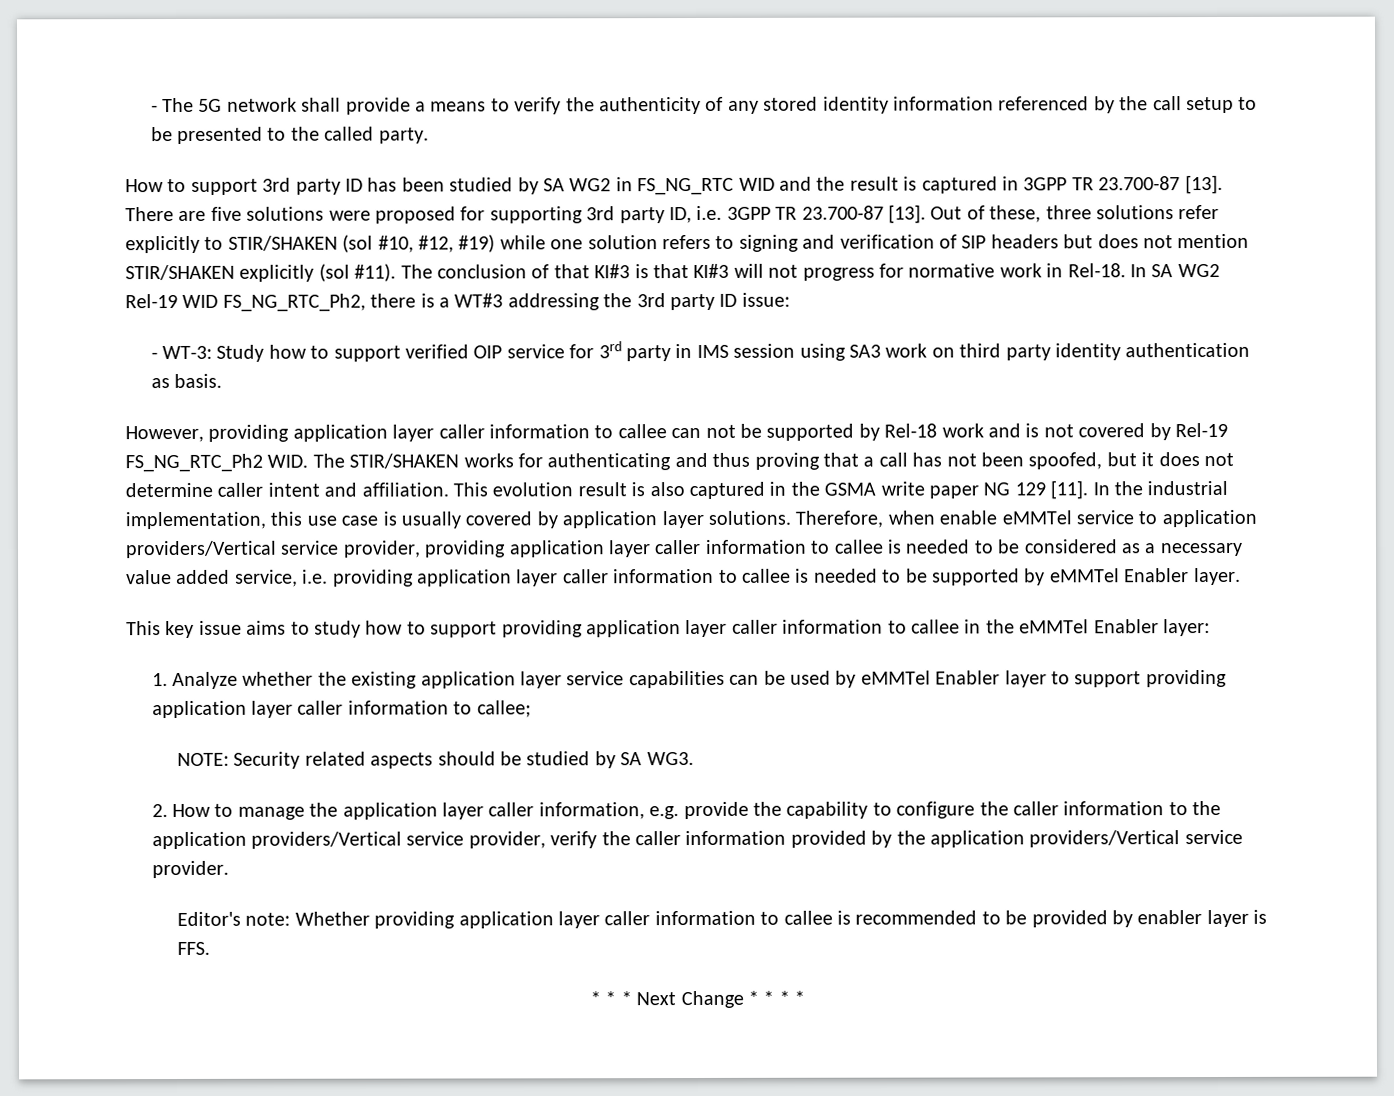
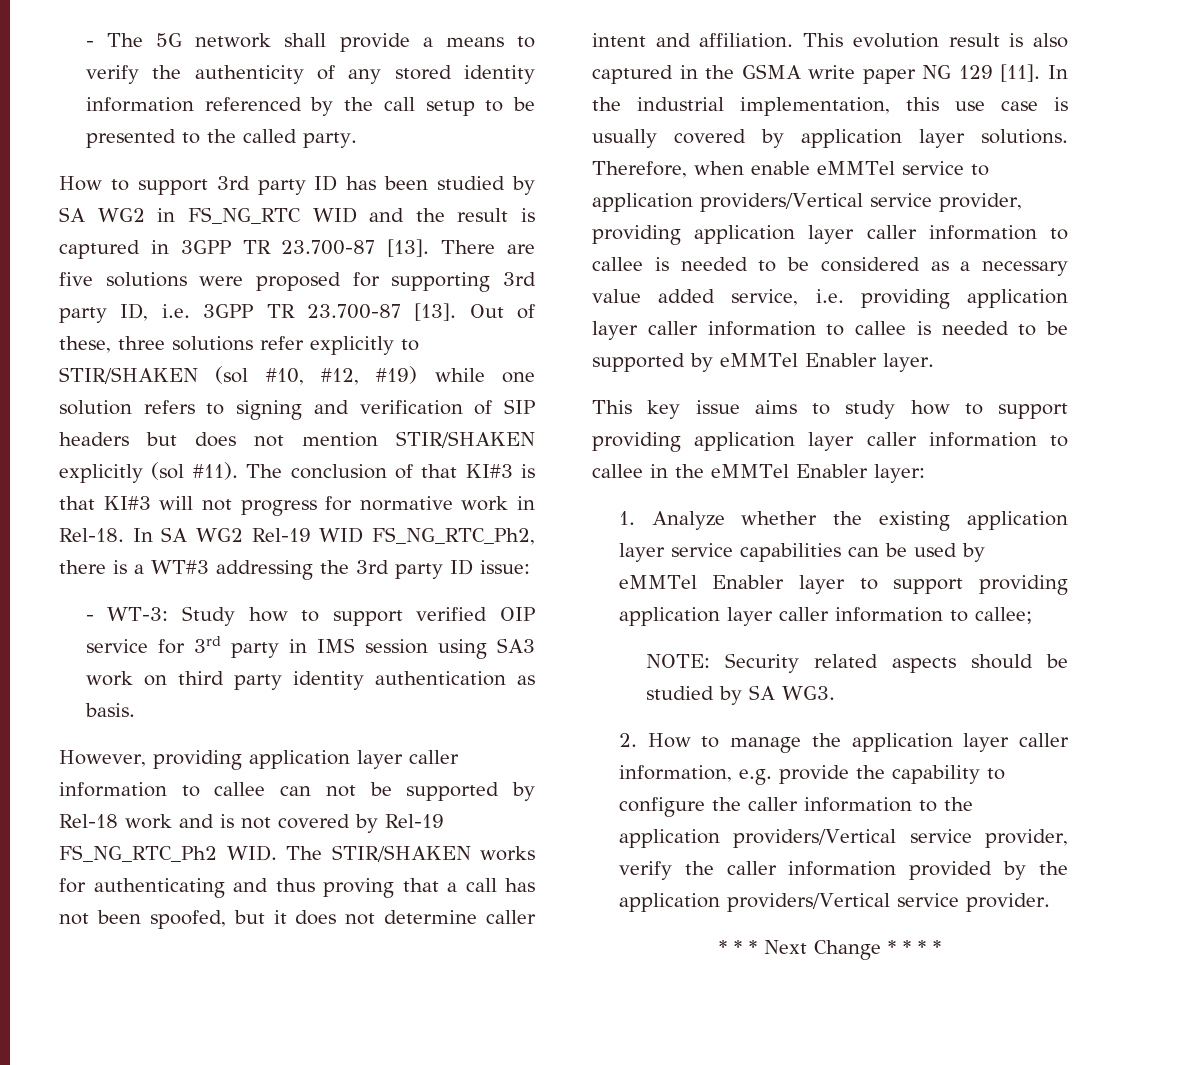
- Editor's note: Whether providing application layer caller information to callee is recommended to be provided by enabler layer is FFS.

